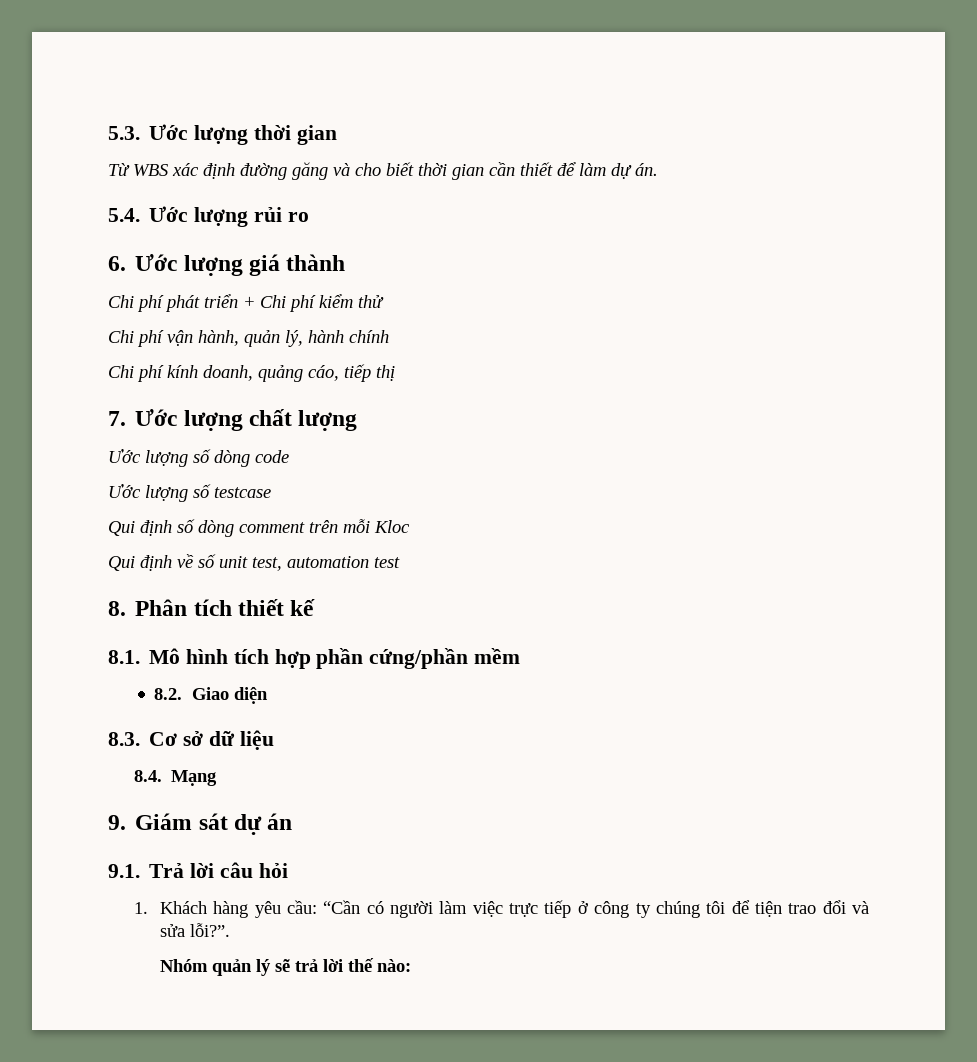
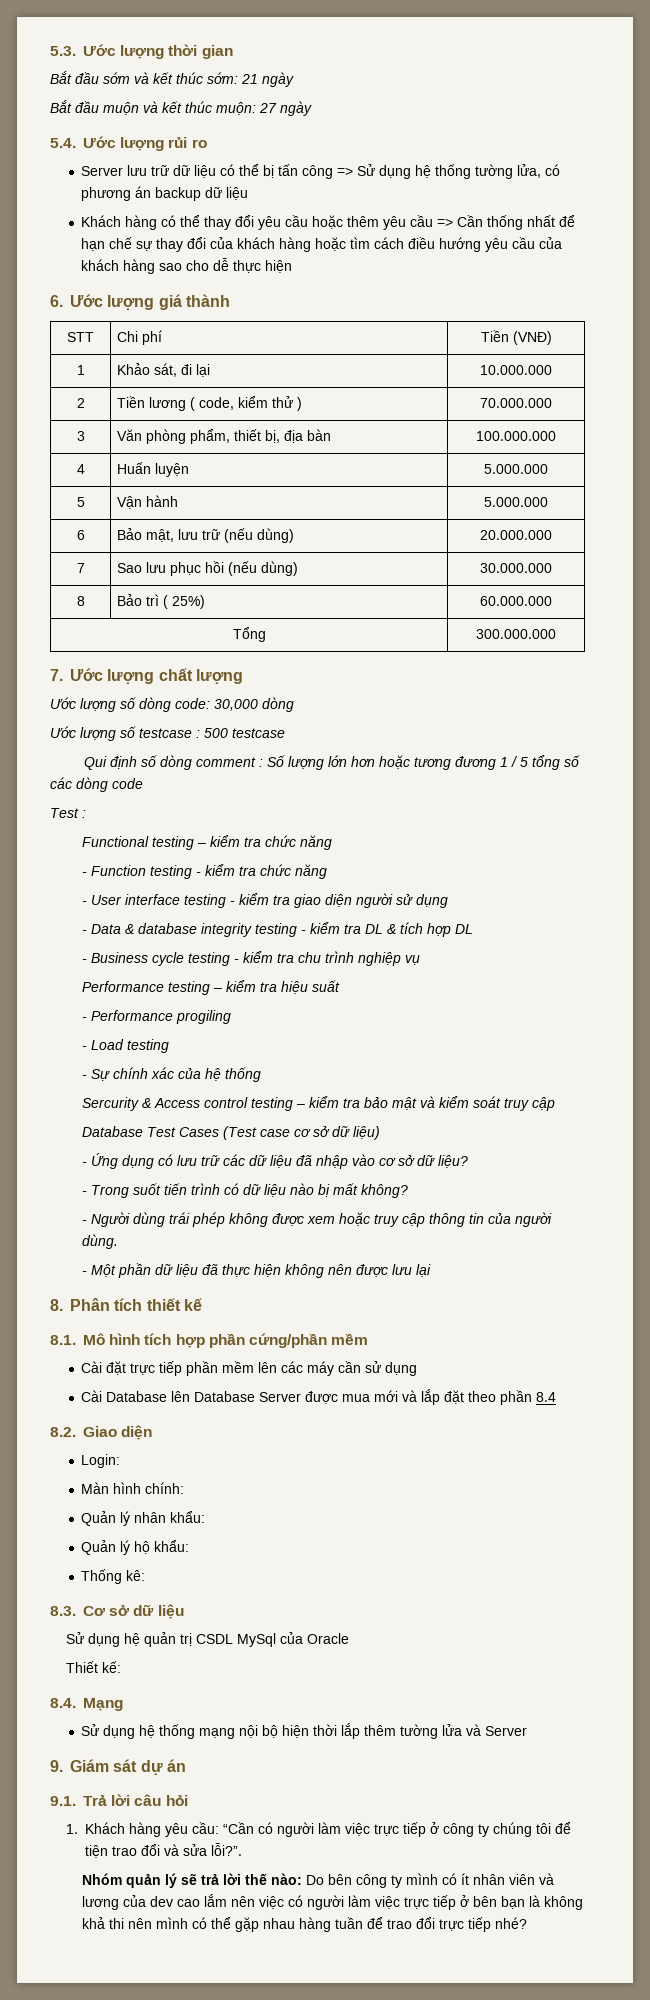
- Từ WBS xác định đường găng và cho biết thời gian cần thiết để làm dự án.
+ Bắt đầu sớm và kết thúc sớm: 21 ngày
+ Bắt đầu muộn và kết thúc muộn: 27 ngày
+ Server lưu trữ dữ liệu có thể bị tấn công => Sử dụng hệ thống tường lửa, có phương án backup dữ liệu
+ Khách hàng có thể thay đổi yêu cầu hoặc thêm yêu cầu => Cần thống nhất để hạn chế sự thay đổi của khách hàng hoặc tìm cách điều hướng yêu cầu của khách hàng sao cho dễ thực hiện
- Chi phí phát triển + Chi phí kiểm thử
- Chi phí vận hành, quản lý, hành chính
- Chi phí kính doanh, quảng cáo, tiếp thị
+ STT | Chi phí | Tiền (VNĐ)
+ 1 | Khảo sát, đi lại | 10.000.000
+ 2 | Tiền lương ( code, kiểm thử ) | 70.000.000
+ 3 | Văn phòng phẩm, thiết bị, địa bàn | 100.000.000
+ 4 | Huấn luyện | 5.000.000
+ 5 | Vận hành | 5.000.000
+ 6 | Bảo mật, lưu trữ (nếu dùng) | 20.000.000
+ 7 | Sao lưu phục hồi (nếu dùng) | 30.000.000
+ 8 | Bảo trì ( 25%) | 60.000.000
+ Tổng | 300.000.000
- Ước lượng số dòng code
+ Ước lượng số dòng code: 30,000 dòng
- Ước lượng số testcase
+ Ước lượng số testcase : 500 testcase
- Qui định số dòng comment trên mỗi Kloc
- Qui định về số unit test, automation test
+ Qui định số dòng comment : Số lượng lớn hơn hoặc tương đương 1 / 5 tổng số các dòng code
+ Test :
+ Functional testing – kiểm tra chức năng
+ - Function testing - kiểm tra chức năng
+ - User interface testing - kiểm tra giao diện người sử dụng
+ - Data & database integrity testing - kiểm tra DL & tích hợp DL
+ - Business cycle testing - kiểm tra chu trình nghiệp vụ
+ Performance testing – kiểm tra hiệu suất
+ - Performance progiling
+ - Load testing
+ - Sự chính xác của hệ thống
+ Sercurity & Access control testing – kiểm tra bảo mật và kiểm soát truy cập
+ Database Test Cases (Test case cơ sở dữ liệu)
+ - Ứng dụng có lưu trữ các dữ liệu đã nhập vào cơ sở dữ liệu?
+ - Trong suốt tiến trình có dữ liệu nào bị mất không?
+ - Người dùng trái phép không được xem hoặc truy cập thông tin của người dùng.
+ - Một phần dữ liệu đã thực hiện không nên được lưu lại
+ Cài đặt trực tiếp phần mềm lên các máy cần sử dụng
+ Cài Database lên Database Server được mua mới và lắp đặt theo phần 8.4
  8.2. Giao diện
+ Login:
+ Màn hình chính:
+ Quản lý nhân khẩu:
+ Quản lý hộ khẩu:
+ Thống kê:
+ Sử dụng hệ quản trị CSDL MySql của Oracle
+ Thiết kế:
  8.4. Mạng
+ Sử dụng hệ thống mạng nội bộ hiện thời lắp thêm tường lửa và Server
- Nhóm quản lý sẽ trả lời thế nào:
+ Nhóm quản lý sẽ trả lời thế nào: Do bên công ty mình có ít nhân viên và lương của dev cao lắm nên việc có người làm việc trực tiếp ở bên bạn là không khả thi nên mình có thể gặp nhau hàng tuần để trao đổi trực tiếp nhé?

